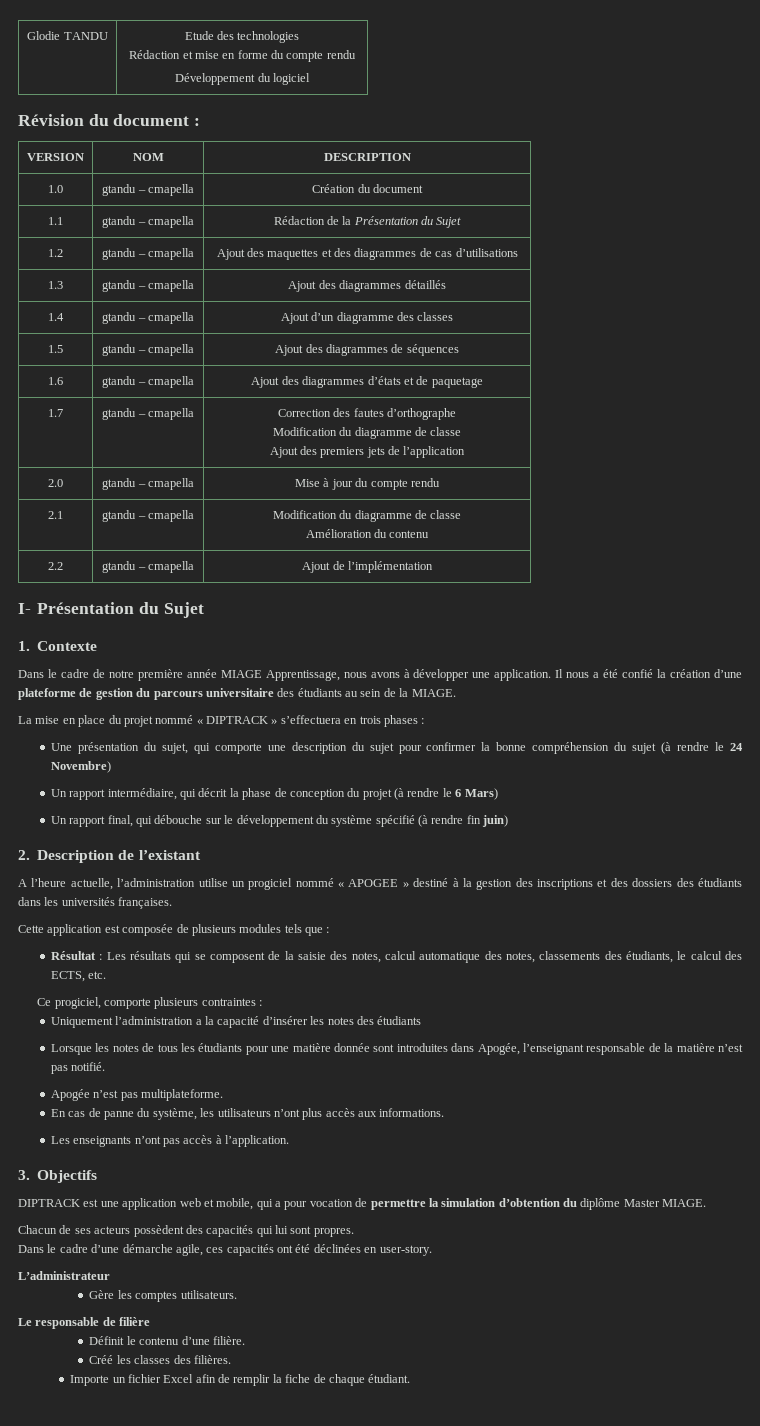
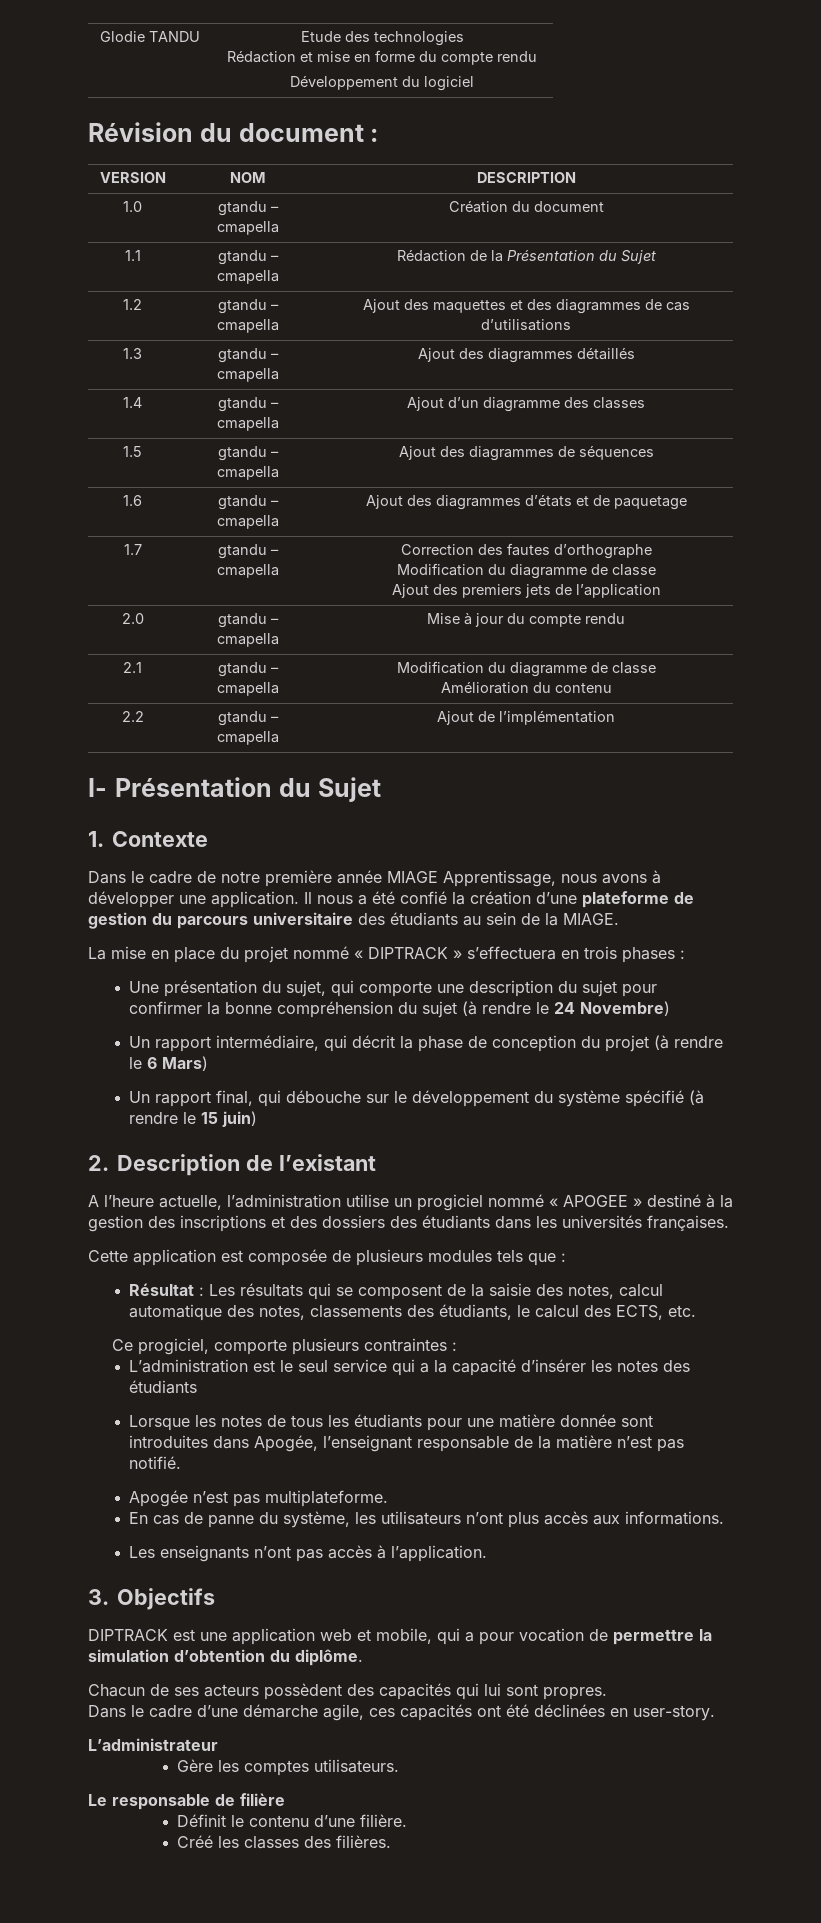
- Un rapport final, qui débouche sur le développement du système spécifié (à rendre fin juin)
+ Un rapport final, qui débouche sur le développement du système spécifié (à rendre le 15 juin)
- Uniquement l’administration a la capacité d’insérer les notes des étudiants
+ L’administration est le seul service qui a la capacité d’insérer les notes des étudiants
- DIPTRACK est une application web et mobile, qui a pour vocation de permettre la simulation d’obtention du diplôme Master MIAGE.
+ DIPTRACK est une application web et mobile, qui a pour vocation de permettre la simulation d’obtention du diplôme.
- Importe un fichier Excel afin de remplir la fiche de chaque étudiant.

